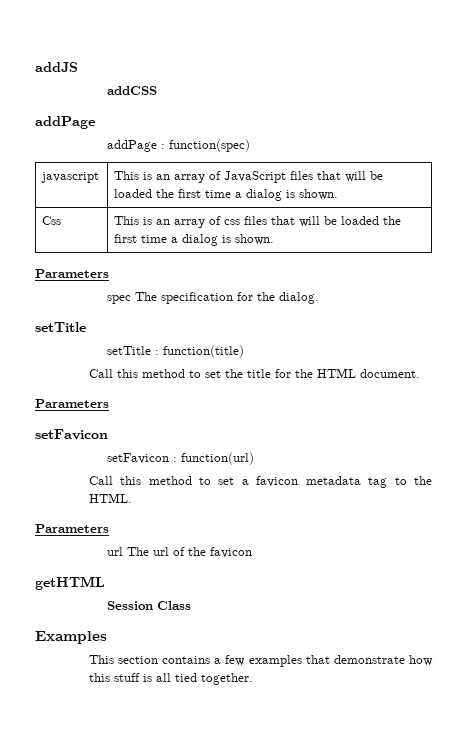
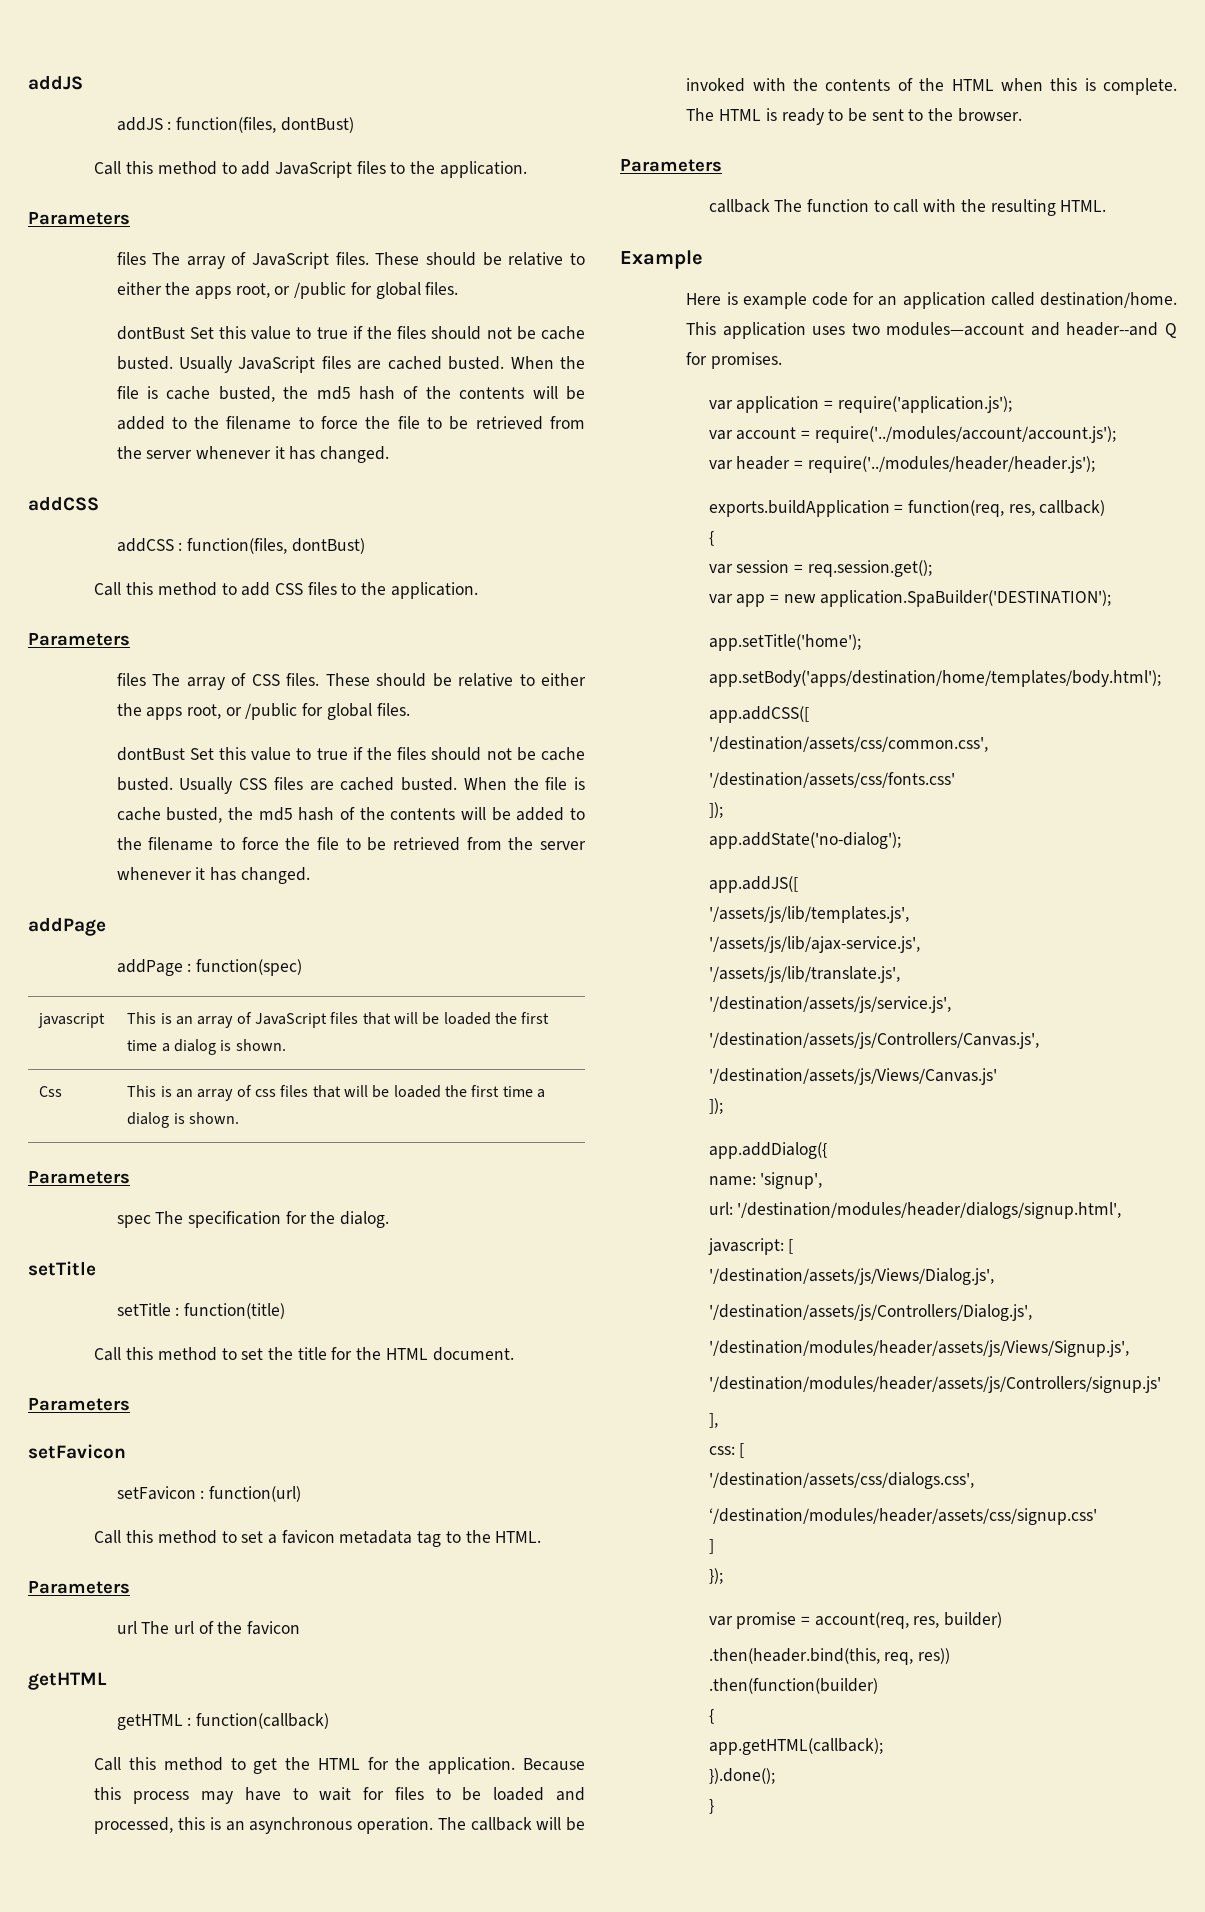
+ addJS : function(files, dontBust)
+ Call this method to add JavaScript files to the application.
+ Parameters
+ files The array of JavaScript files. These should be relative to either the apps root, or /public for global files.
+ dontBust Set this value to true if the files should not be cache busted. Usually JavaScript files are cached busted. When the file is cache busted, the md5 hash of the contents will be added to the filename to force the file to be retrieved from the server whenever it has changed.
  addCSS
+ addCSS : function(files, dontBust)
+ Call this method to add CSS files to the application.
+ Parameters
+ files The array of CSS files. These should be relative to either the apps root, or /public for global files.
+ dontBust Set this value to true if the files should not be cache busted. Usually CSS files are cached busted. When the file is cache busted, the md5 hash of the contents will be added to the filename to force the file to be retrieved from the server whenever it has changed.
- Session Class
- Examples
- This section contains a few examples that demonstrate how this stuff is all tied together.
+ getHTML : function(callback)
+ Call this method to get the HTML for the application. Because this process may have to wait for files to be loaded and processed, this is an asynchronous operation. The callback will be invoked with the contents of the HTML when this is complete. The HTML is ready to be sent to the browser.
+ Parameters
+ callback The function to call with the resulting HTML.
+ Example
+ Here is example code for an application called destination/home. This application uses two modules—account and header--and Q for promises.
+ var application = require('application.js');
+ var account = require('../modules/account/account.js');
+ var header = require('../modules/header/header.js');
+ exports.buildApplication = function(req, res, callback)
+ {
+ var session = req.session.get();
+ var app = new application.SpaBuilder('DESTINATION');
+ app.setTitle('home');
+ app.setBody('apps/destination/home/templates/body.html');
+ app.addCSS([
+ '/destination/assets/css/common.css',
+ '/destination/assets/css/fonts.css'
+ ]);
+ app.addState('no-dialog');
+ app.addJS([
+ '/assets/js/lib/templates.js',
+ '/assets/js/lib/ajax-service.js',
+ '/assets/js/lib/translate.js',
+ '/destination/assets/js/service.js',
+ '/destination/assets/js/Controllers/Canvas.js',
+ '/destination/assets/js/Views/Canvas.js'
+ ]);
+ app.addDialog({
+ name: 'signup',
+ url: '/destination/modules/header/dialogs/signup.html',
+ javascript: [
+ '/destination/assets/js/Views/Dialog.js',
+ '/destination/assets/js/Controllers/Dialog.js',
+ '/destination/modules/header/assets/js/Views/Signup.js',
+ '/destination/modules/header/assets/js/Controllers/signup.js'
+ ],
+ css: [
+ '/destination/assets/css/dialogs.css',
+ ‘/destination/modules/header/assets/css/signup.css'
+ ]
+ });
+ var promise = account(req, res, builder)
+ .then(header.bind(this, req, res))
+ .then(function(builder)
+ {
+ app.getHTML(callback);
+ }).done();
+ }

